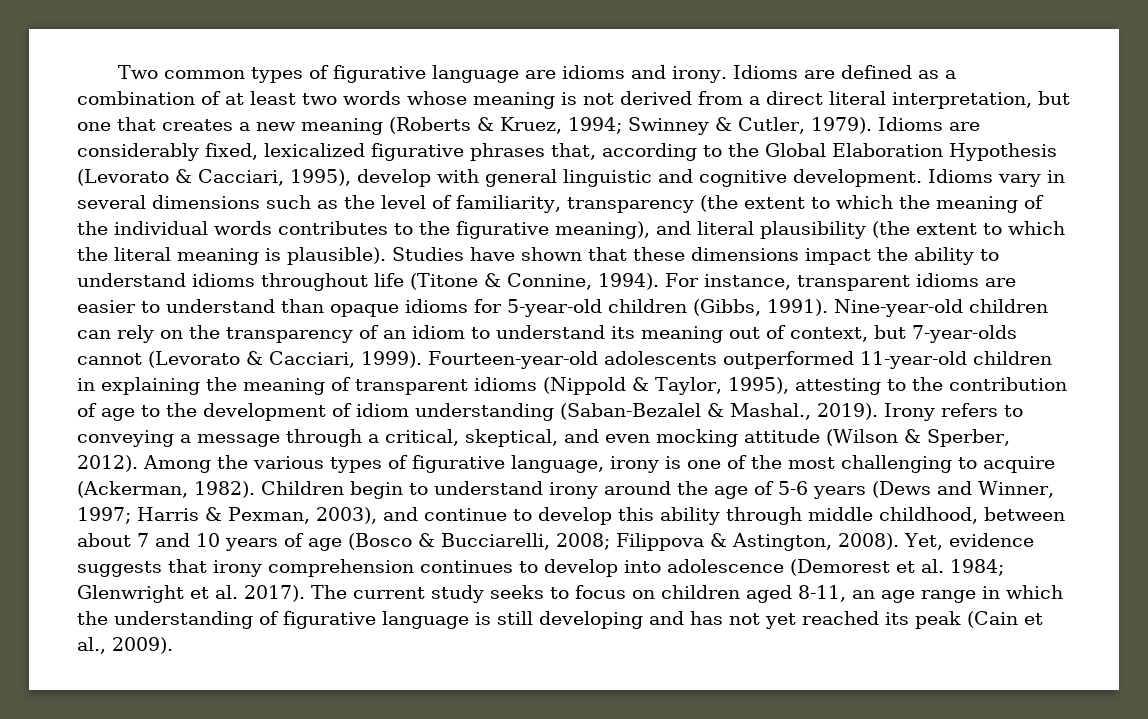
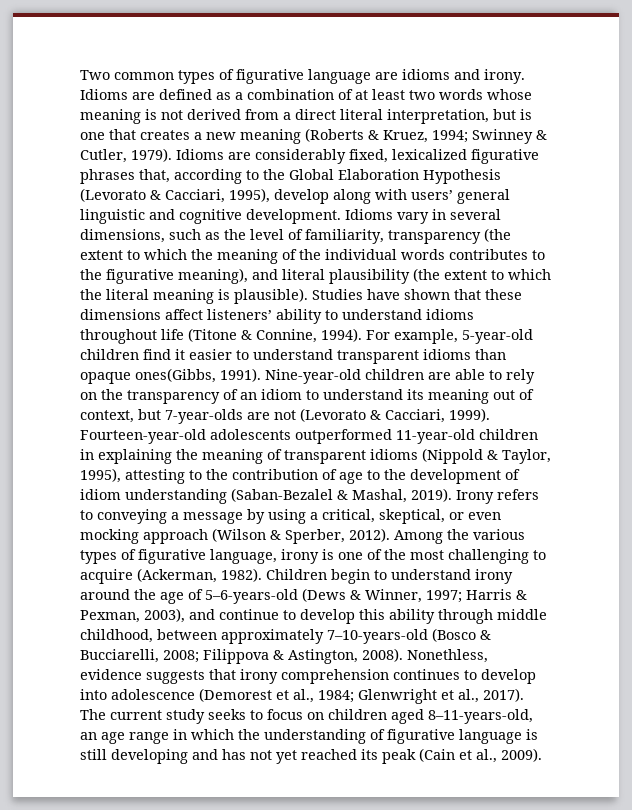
- Idioms are defined as a combination of at least two words whose meaning is not derived from a direct literal interpretation, but one that creates a new meaning (Roberts & Kruez, 1994; Swinney & Cutler, 1979).
+ Idioms are defined as a combination of at least two words whose meaning is not derived from a direct literal interpretation, but is one that creates a new meaning (Roberts & Kruez, 1994; Swinney & Cutler, 1979).
- Idioms are considerably fixed, lexicalized figurative phrases that, according to the Global Elaboration Hypothesis (Levorato & Cacciari, 1995), develop with general linguistic and cognitive development.
+ Idioms are considerably fixed, lexicalized figurative phrases that, according to the Global Elaboration Hypothesis (Levorato & Cacciari, 1995), develop along with users’ general linguistic and cognitive development.
- Idioms vary in several dimensions such as the level of familiarity, transparency (the extent to which the meaning of the individual words contributes to the figurative meaning), and literal plausibility (the extent to which the literal meaning is plausible).
+ Idioms vary in several dimensions, such as the level of familiarity, transparency (the extent to which the meaning of the individual words contributes to the figurative meaning), and literal plausibility (the extent to which the literal meaning is plausible).
- Studies have shown that these dimensions impact the ability to understand idioms throughout life (Titone & Connine, 1994).
+ Studies have shown that these dimensions affect listeners’ ability to understand idioms throughout life (Titone & Connine, 1994).
- For instance, transparent idioms are easier to understand than opaque idioms for 5-year-old children (Gibbs, 1991). Nine-year-old children can rely on the transparency of an idiom to understand its meaning out of context, but 7-year-olds cannot (Levorato & Cacciari, 1999).
+ For example, 5-year-old children find it easier to understand transparent idioms than opaque ones(Gibbs, 1991). Nine-year-old children are able to rely on the transparency of an idiom to understand its meaning out of context, but 7-year-olds are not (Levorato & Cacciari, 1999).
- Fourteen-year-old adolescents outperformed 11-year-old children in explaining the meaning of transparent idioms (Nippold & Taylor, 1995), attesting to the contribution of age to the development of idiom understanding (Saban-Bezalel & Mashal., 2019).
+ Fourteen-year-old adolescents outperformed 11-year-old children in explaining the meaning of transparent idioms (Nippold & Taylor, 1995), attesting to the contribution of age to the development of idiom understanding (Saban-Bezalel & Mashal, 2019).
- Irony refers to conveying a message through a critical, skeptical, and even mocking attitude (Wilson & Sperber, 2012).
+ Irony refers to conveying a message by using a critical, skeptical, or even mocking approach (Wilson & Sperber, 2012).
- Children begin to understand irony around the age of 5-6 years (Dews and Winner, 1997; Harris & Pexman, 2003), and continue to develop this ability through middle childhood, between about 7 and 10 years of age (Bosco & Bucciarelli, 2008; Filippova & Astington, 2008).
+ Children begin to understand irony around the age of 5–6-years-old (Dews & Winner, 1997; Harris & Pexman, 2003), and continue to develop this ability through middle childhood, between approximately 7–10-years-old (Bosco & Bucciarelli, 2008; Filippova & Astington, 2008).
- Yet, evidence suggests that irony comprehension continues to develop into adolescence (Demorest et al. 1984; Glenwright et al. 2017).
+ Nonethless, evidence suggests that irony comprehension continues to develop into adolescence (Demorest et al., 1984; Glenwright et al., 2017).
- The current study seeks to focus on children aged 8-11, an age range in which the understanding of figurative language is still developing and has not yet reached its peak (Cain et al., 2009).
+ The current study seeks to focus on children aged 8–11-years-old, an age range in which the understanding of figurative language is still developing and has not yet reached its peak (Cain et al., 2009).

